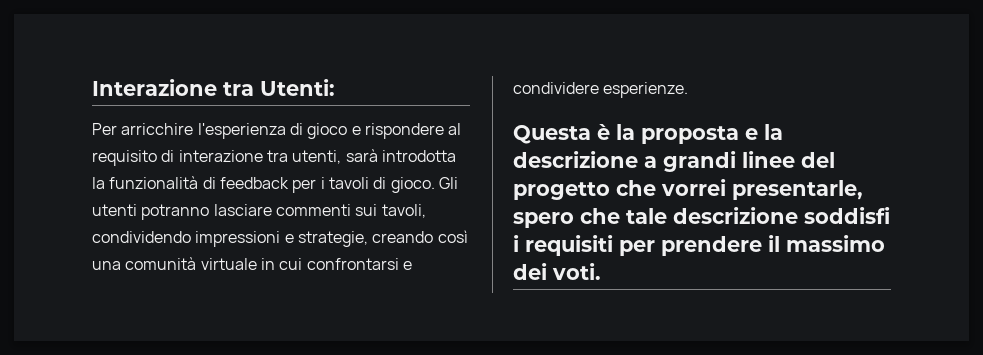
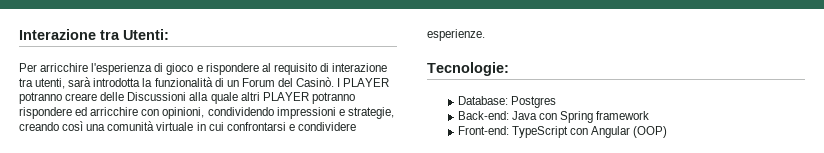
- Per arricchire l'esperienza di gioco e rispondere al requisito di interazione tra utenti, sarà introdotta la funzionalità di feedback per i tavoli di gioco. Gli utenti potranno lasciare commenti sui tavoli, condividendo impressioni e strategie, creando così una comunità virtuale in cui confrontarsi e condividere esperienze.
+ Per arricchire l'esperienza di gioco e rispondere al requisito di interazione tra utenti, sarà introdotta la funzionalità di un Forum del Casinò. I PLAYER potranno creare delle Discussioni alla quale altri PLAYER potranno rispondere ed arricchire con opinioni, condividendo impressioni e strategie, creando così una comunità virtuale in cui confrontarsi e condividere esperienze.
- Questa è la proposta e la descrizione a grandi linee del progetto che vorrei presentarle, spero che tale descrizione soddisfi i requisiti per prendere il massimo dei voti.
+ Tecnologie:
+ Database: Postgres
+ Back-end: Java con Spring framework
+ Front-end: TypeScript con Angular (OOP)

